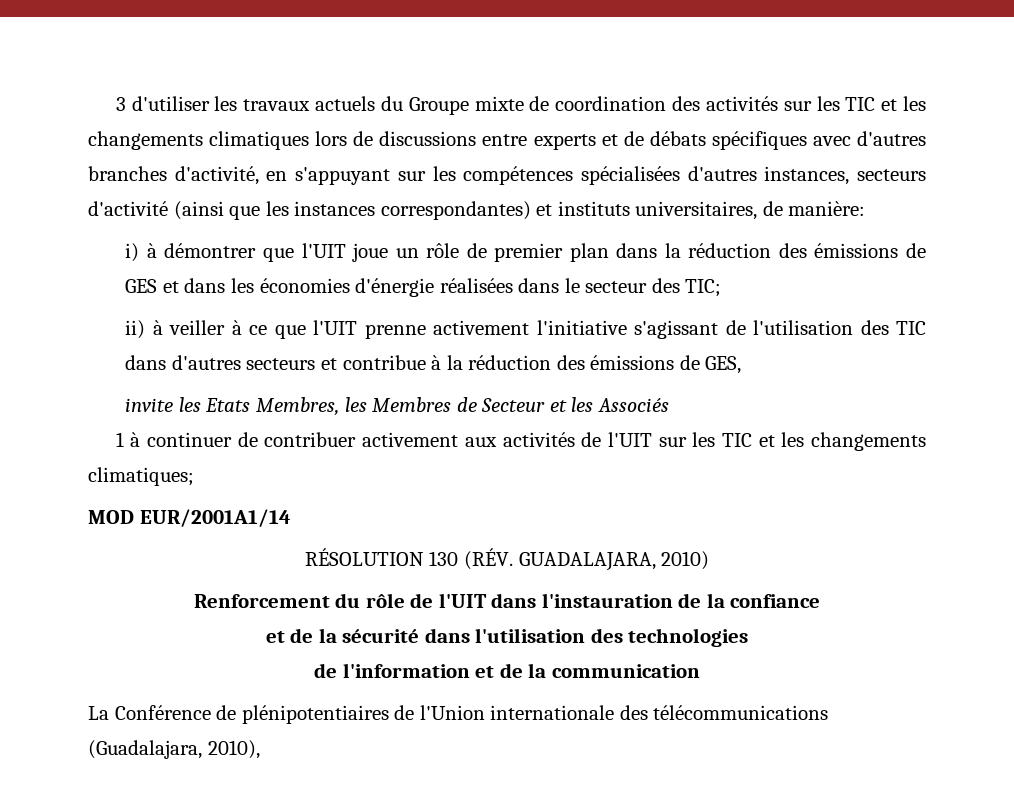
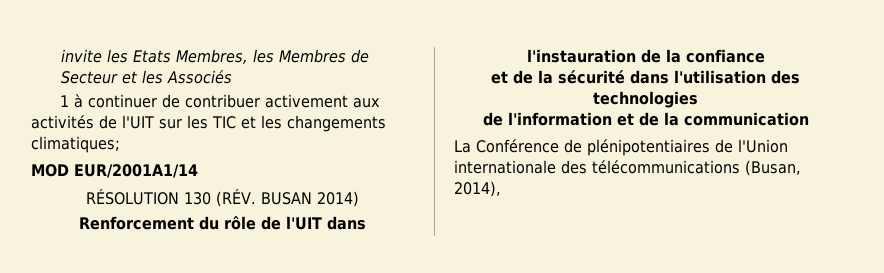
- 3 d'utiliser les travaux actuels du Groupe mixte de coordination des activités sur les TIC et les changements climatiques lors de discussions entre experts et de débats spécifiques avec d'autres branches d'activité, en s'appuyant sur les compétences spécialisées d'autres instances, secteurs d'activité (ainsi que les instances correspondantes) et instituts universitaires, de manière:
- i) à démontrer que l'UIT joue un rôle de premier plan dans la réduction des émissions de GES et dans les économies d'énergie réalisées dans le secteur des TIC;
- ii) à veiller à ce que l'UIT prenne activement l'initiative s'agissant de l'utilisation des TIC dans d'autres secteurs et contribue à la réduction des émissions de GES,
- RÉSOLUTION 130 (RÉV. GUADALAJARA, 2010)
+ RÉSOLUTION 130 (RÉV. BUSAN 2014)
- La Conférence de plénipotentiaires de l'Union internationale des télécommunications (Guadalajara, 2010),
+ La Conférence de plénipotentiaires de l'Union internationale des télécommunications (Busan, 2014),

